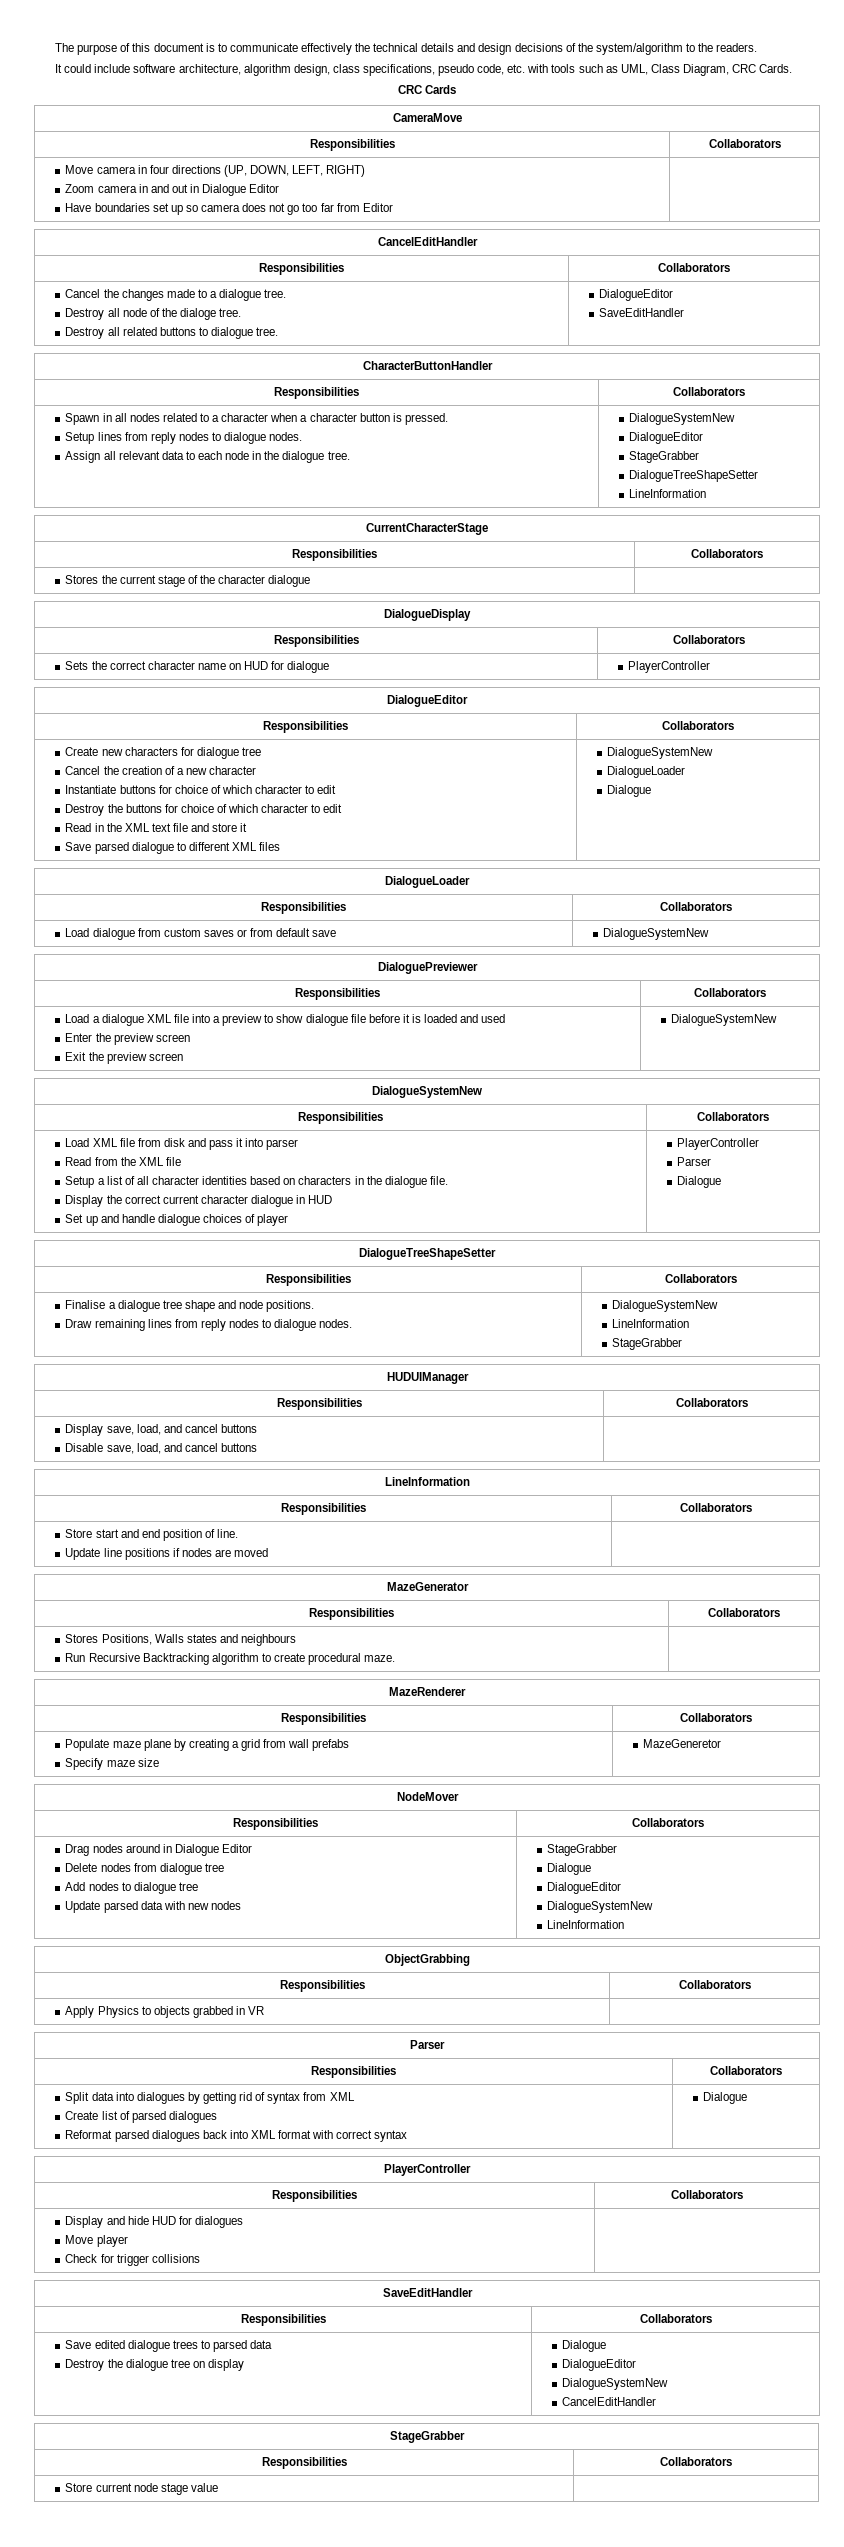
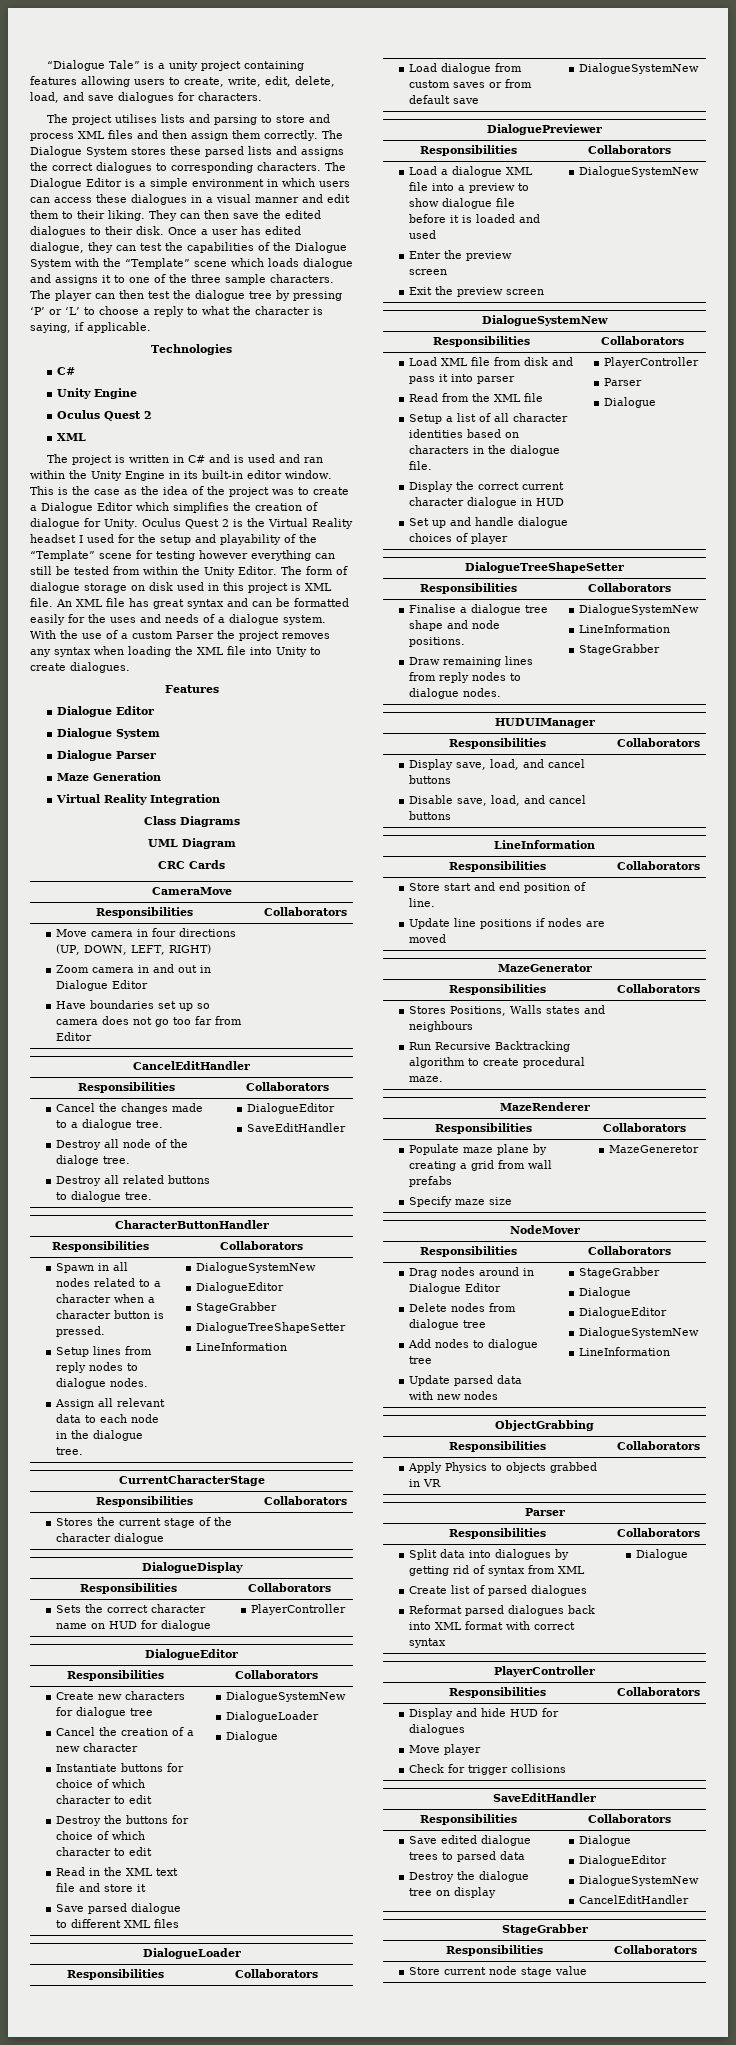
- The purpose of this document is to communicate effectively the technical details and design decisions of the system/algorithm to the readers.
- It could include software architecture, algorithm design, class specifications, pseudo code, etc. with tools such as UML, Class Diagram, CRC Cards.
+ “Dialogue Tale” is a unity project containing features allowing users to create, write, edit, delete, load, and save dialogues for characters.
+ The project utilises lists and parsing to store and process XML files and then assign them correctly. The Dialogue System stores these parsed lists and assigns the correct dialogues to corresponding characters. The Dialogue Editor is a simple environment in which users can access these dialogues in a visual manner and edit them to their liking. They can then save the edited dialogues to their disk. Once a user has edited dialogue, they can test the capabilities of the Dialogue System with the “Template” scene which loads dialogue and assigns it to one of the three sample characters. The player can then test the dialogue tree by pressing ‘P’ or ‘L’ to choose a reply to what the character is saying, if applicable.
+ Technologies
+ C#
+ Unity Engine
+ Oculus Quest 2
+ XML
+ The project is written in C# and is used and ran within the Unity Engine in its built-in editor window. This is the case as the idea of the project was to create a Dialogue Editor which simplifies the creation of dialogue for Unity. Oculus Quest 2 is the Virtual Reality headset I used for the setup and playability of the “Template” scene for testing however everything can still be tested from within the Unity Editor. The form of dialogue storage on disk used in this project is XML file. An XML file has great syntax and can be formatted easily for the uses and needs of a dialogue system. With the use of a custom Parser the project removes any syntax when loading the XML file into Unity to create dialogues.
+ Features
+ Dialogue Editor
+ Dialogue System
+ Dialogue Parser
+ Maze Generation
+ Virtual Reality Integration
+ Class Diagrams
+ UML Diagram

